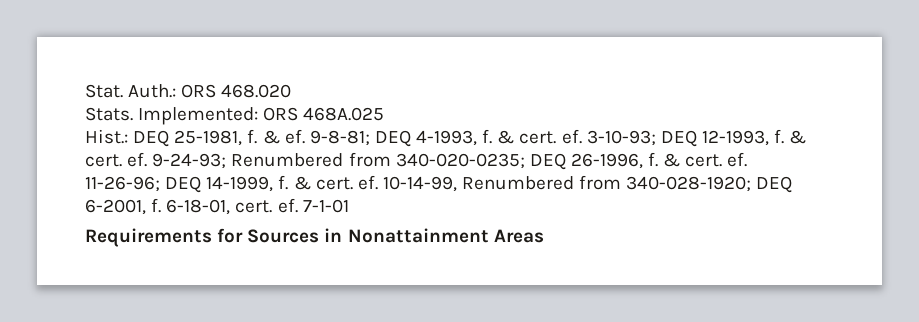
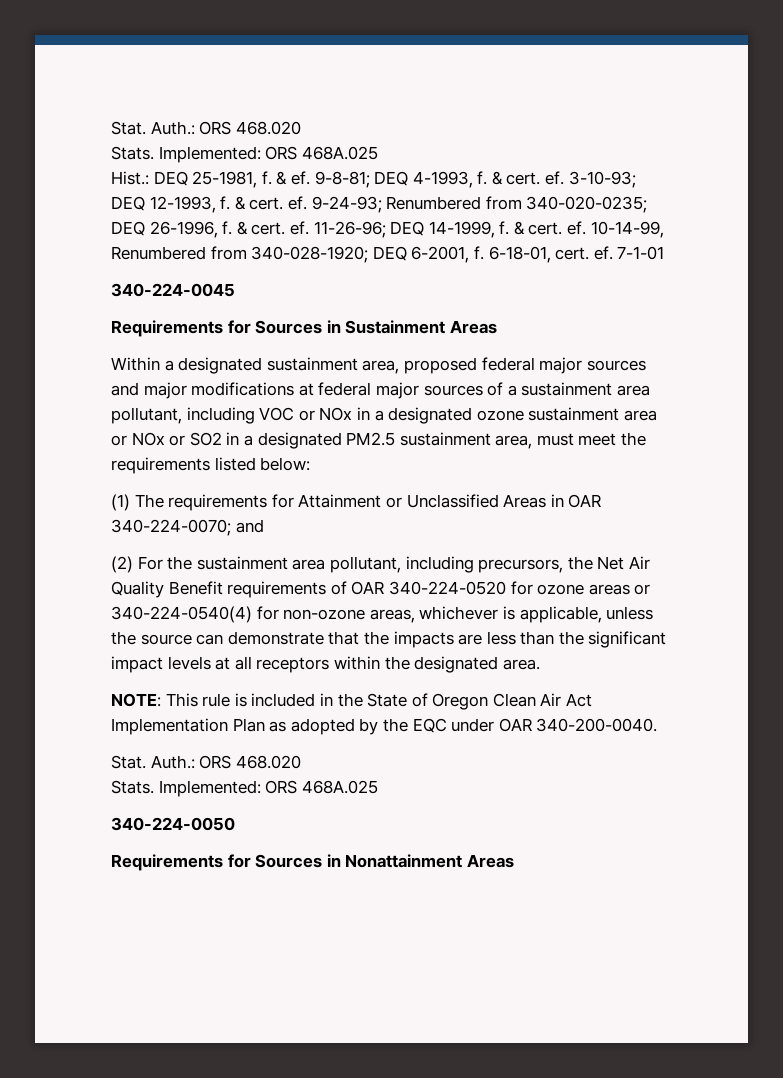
+ 340-224-0045
+ Requirements for Sources in Sustainment Areas
+ Within a designated sustainment area, proposed federal major sources and major modifications at federal major sources of a sustainment area pollutant, including VOC or NOx in a designated ozone sustainment area or NOx or SO2 in a designated PM2.5 sustainment area, must meet the requirements listed below:
+ (1) The requirements for Attainment or Unclassified Areas in OAR 340-224-0070; and
+ (2) For the sustainment area pollutant, including precursors, the Net Air Quality Benefit requirements of OAR 340-224-0520 for ozone areas or 340-224-0540(4) for non-ozone areas, whichever is applicable, unless the source can demonstrate that the impacts are less than the significant impact levels at all receptors within the designated area.
+ NOTE: This rule is included in the State of Oregon Clean Air Act Implementation Plan as adopted by the EQC under OAR 340-200-0040.
+ Stat. Auth.: ORS 468.020
+ Stats. Implemented: ORS 468A.025
+ 340-224-0050

